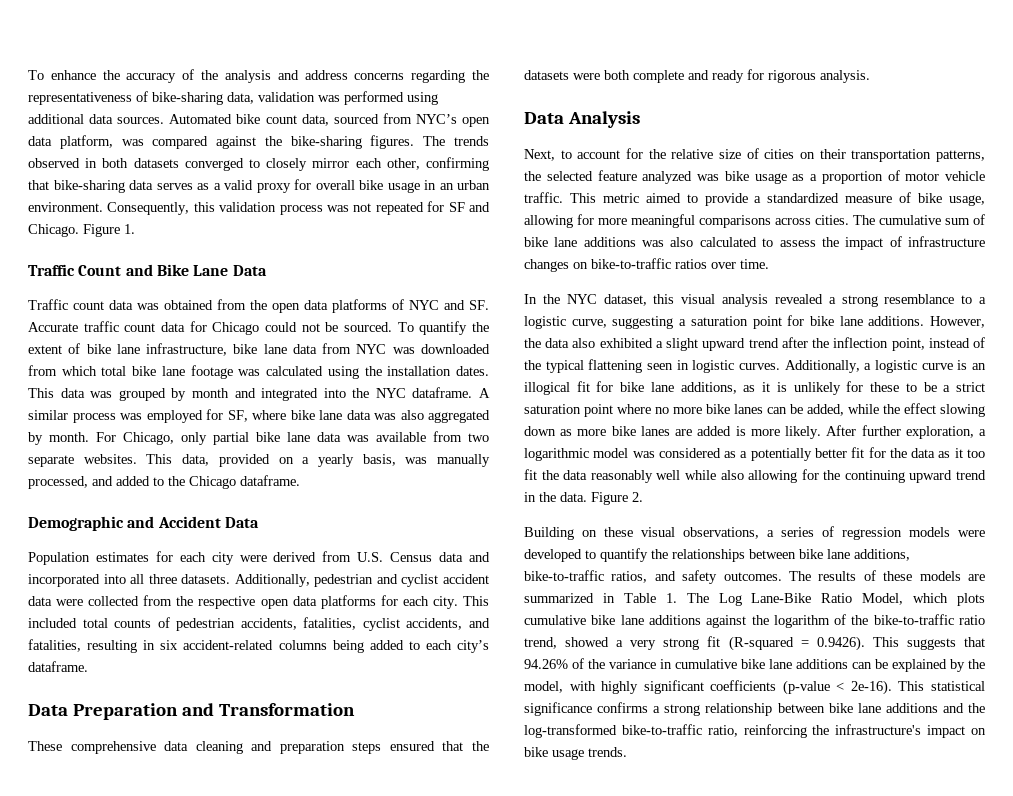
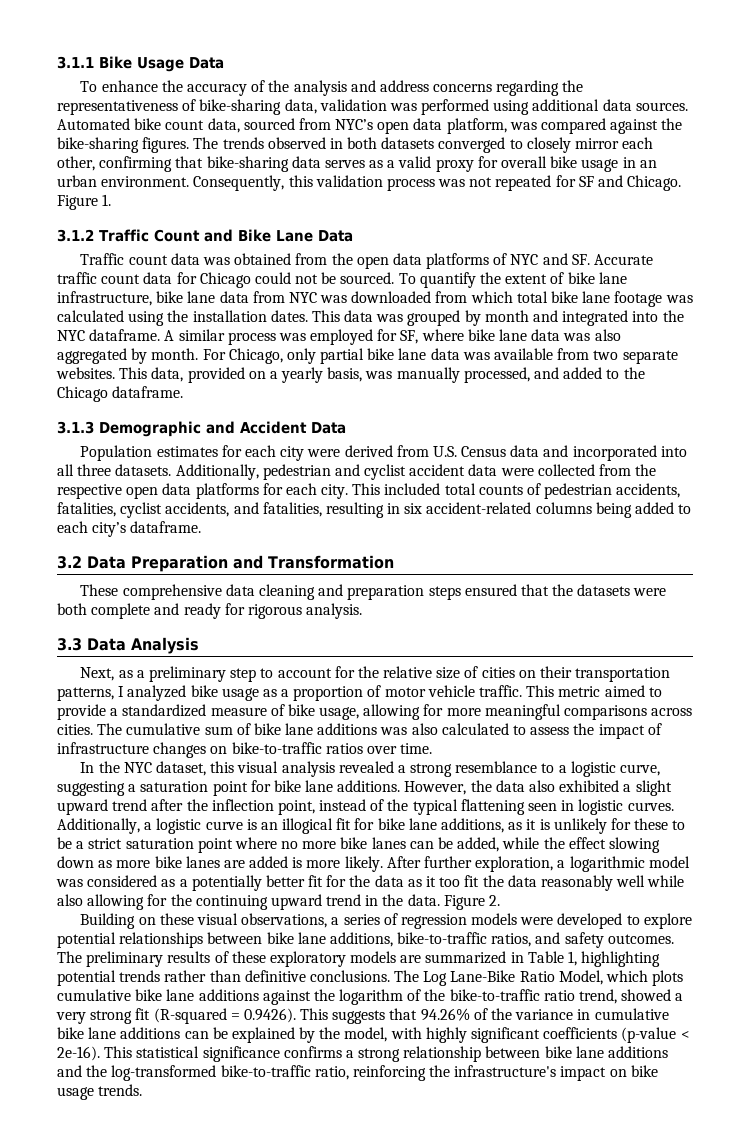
+ 3.1.1 Bike Usage Data
- Traffic Count and Bike Lane Data
+ 3.1.2 Traffic Count and Bike Lane Data
- Demographic and Accident Data
+ 3.1.3 Demographic and Accident Data
- Data Preparation and Transformation
+ 3.2 Data Preparation and Transformation
- Data Analysis
+ 3.3 Data Analysis
- Next, to account for the relative size of cities on their transportation patterns, the selected feature analyzed was bike usage as a proportion of motor vehicle traffic.
+ Next, as a preliminary step to account for the relative size of cities on their transportation patterns, I analyzed bike usage as a proportion of motor vehicle traffic.
- Building on these visual observations, a series of regression models were developed to quantify the relationships between bike lane additions, bike-to-traffic ratios, and safety outcomes.
+ Building on these visual observations, a series of regression models were developed to explore potential relationships between bike lane additions, bike-to-traffic ratios, and safety outcomes.
- The results of these models are summarized in Table 1. The Log Lane-Bike Ratio Model, which plots cumulative bike lane additions against the logarithm of the bike-to-traffic ratio trend, showed a very strong fit (R-squared = 0.9426). This suggests that 94.26% of the variance in cumulative bike lane additions can be explained by the model, with highly significant coefficients (p-value < 2e-16).
+ The preliminary results of these exploratory models are summarized in Table 1, highlighting potential trends rather than definitive conclusions. The Log Lane-Bike Ratio Model, which plots cumulative bike lane additions against the logarithm of the bike-to-traffic ratio trend, showed a very strong fit (R-squared = 0.9426). This suggests that 94.26% of the variance in cumulative bike lane additions can be explained by the model, with highly significant coefficients (p-value < 2e-16).

